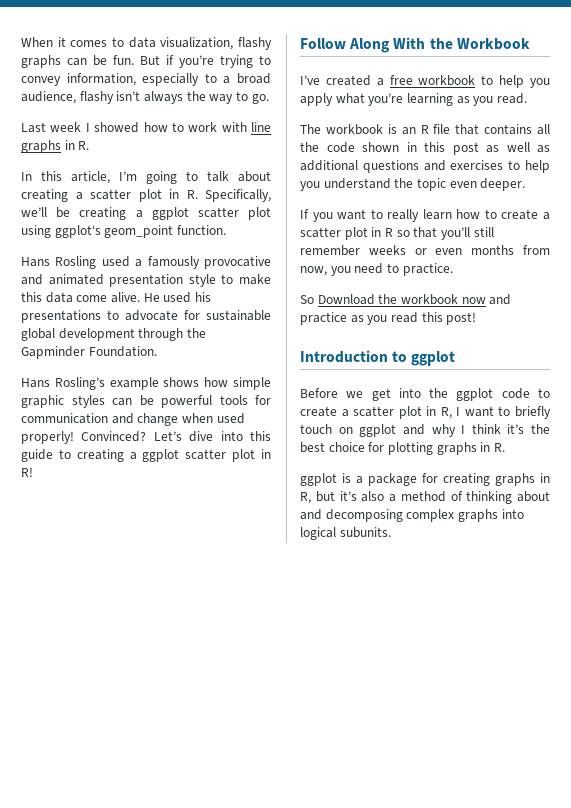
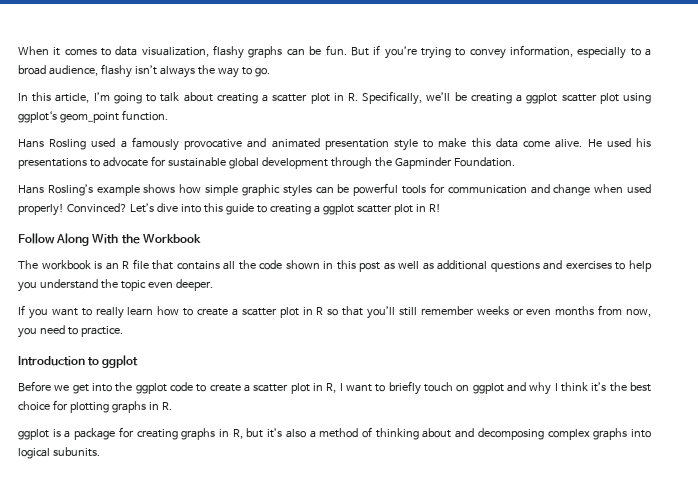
- Last week I showed how to work with line graphs in R.
- I’ve created a free workbook to help you apply what you’re learning as you read.
- So Download the workbook now and practice as you read this post!

